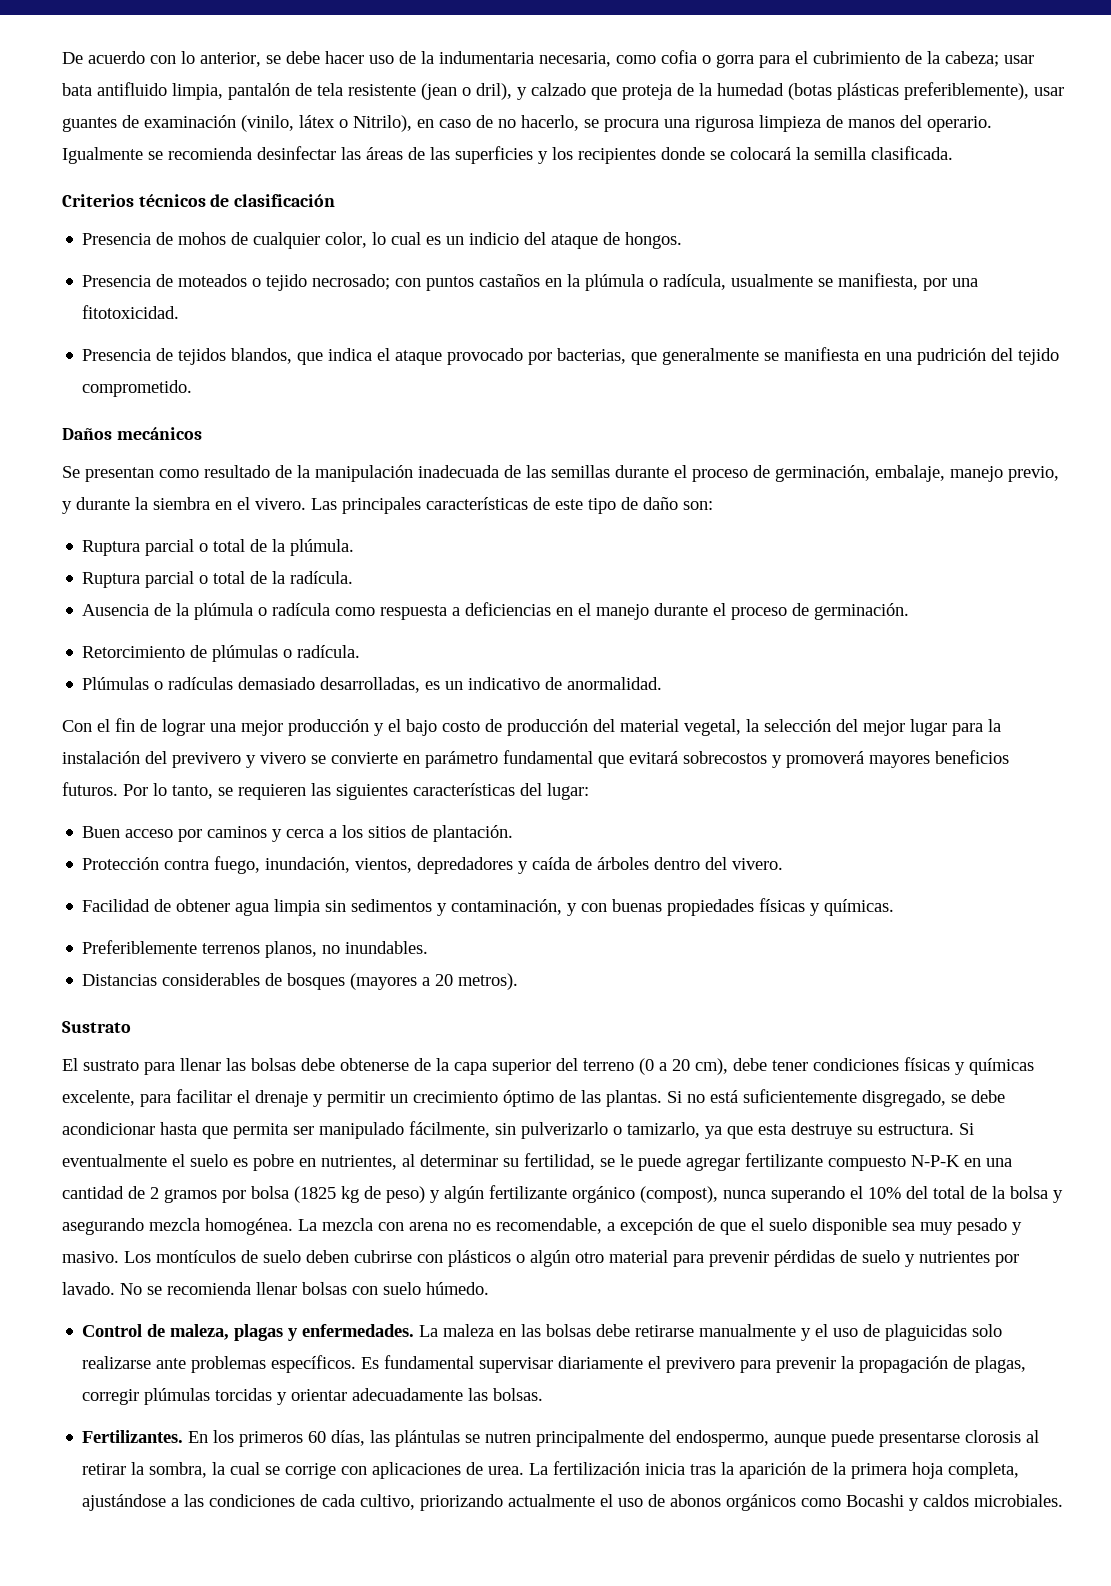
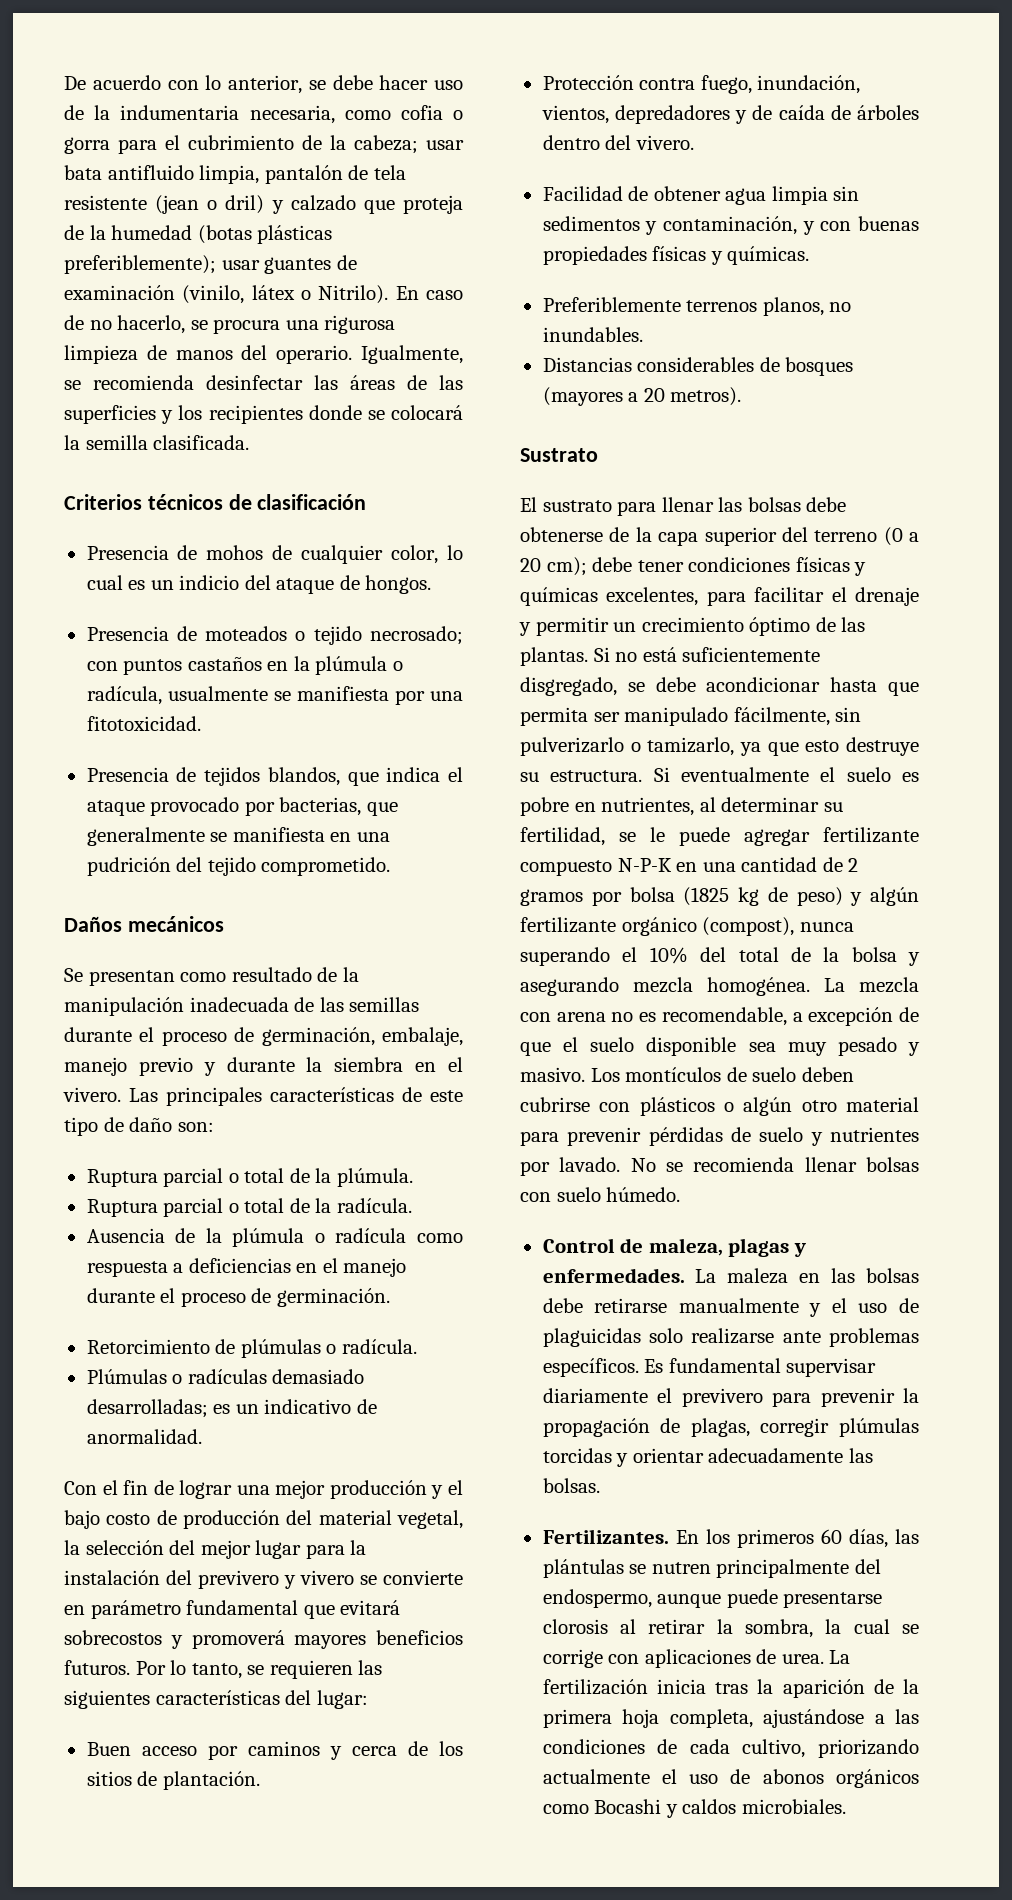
- usar bata antifluido limpia, pantalón de tela resistente (jean o dril), y calzado que proteja de la humedad (botas plásticas preferiblemente), usar guantes de examinación (vinilo, látex o Nitrilo), en caso de no hacerlo, se procura una rigurosa limpieza de manos del operario.
+ usar bata antifluido limpia, pantalón de tela resistente (jean o dril) y calzado que proteja de la humedad (botas plásticas preferiblemente); usar guantes de examinación (vinilo, látex o Nitrilo). En caso de no hacerlo, se procura una rigurosa limpieza de manos del operario.
- Igualmente se recomienda desinfectar las áreas de las superficies y los recipientes donde se colocará la semilla clasificada.
+ Igualmente, se recomienda desinfectar las áreas de las superficies y los recipientes donde se colocará la semilla clasificada.
- Presencia de moteados o tejido necrosado; con puntos castaños en la plúmula o radícula, usualmente se manifiesta, por una fitotoxicidad.
+ Presencia de moteados o tejido necrosado; con puntos castaños en la plúmula o radícula, usualmente se manifiesta por una fitotoxicidad.
- Se presentan como resultado de la manipulación inadecuada de las semillas durante el proceso de germinación, embalaje, manejo previo, y durante la siembra en el vivero.
+ Se presentan como resultado de la manipulación inadecuada de las semillas durante el proceso de germinación, embalaje, manejo previo y durante la siembra en el vivero.
- Plúmulas o radículas demasiado desarrolladas, es un indicativo de anormalidad.
+ Plúmulas o radículas demasiado desarrolladas; es un indicativo de anormalidad.
- Buen acceso por caminos y cerca a los sitios de plantación.
+ Buen acceso por caminos y cerca de los sitios de plantación.
- Protección contra fuego, inundación, vientos, depredadores y caída de árboles dentro del vivero.
+ Protección contra fuego, inundación, vientos, depredadores y de caída de árboles dentro del vivero.
- El sustrato para llenar las bolsas debe obtenerse de la capa superior del terreno (0 a 20 cm), debe tener condiciones físicas y químicas excelente, para facilitar el drenaje y permitir un crecimiento óptimo de las plantas.
+ El sustrato para llenar las bolsas debe obtenerse de la capa superior del terreno (0 a 20 cm); debe tener condiciones físicas y químicas excelentes, para facilitar el drenaje y permitir un crecimiento óptimo de las plantas.
- Si no está suficientemente disgregado, se debe acondicionar hasta que permita ser manipulado fácilmente, sin pulverizarlo o tamizarlo, ya que esta destruye su estructura.
+ Si no está suficientemente disgregado, se debe acondicionar hasta que permita ser manipulado fácilmente, sin pulverizarlo o tamizarlo, ya que esto destruye su estructura.

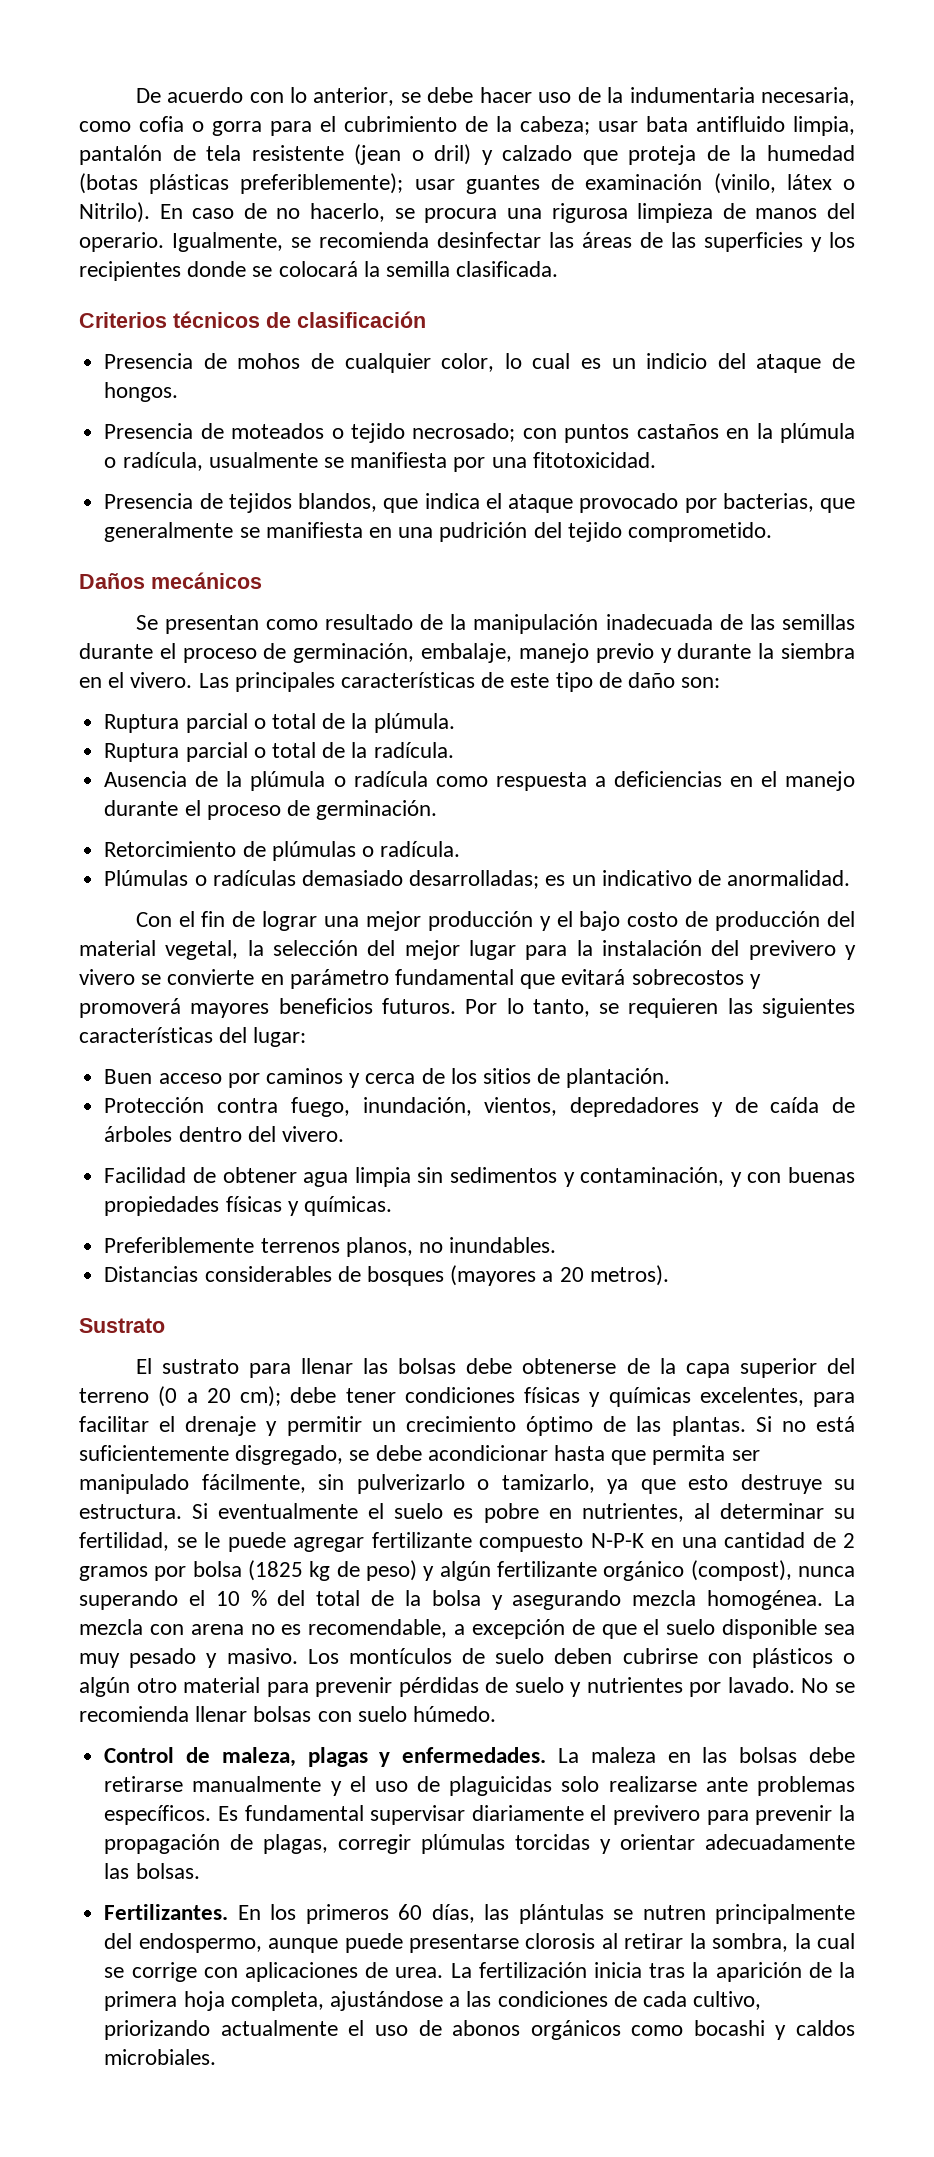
- Si eventualmente el suelo es pobre en nutrientes, al determinar su fertilidad, se le puede agregar fertilizante compuesto N-P-K en una cantidad de 2 gramos por bolsa (1825 kg de peso) y algún fertilizante orgánico (compost), nunca superando el 10% del total de la bolsa y asegurando mezcla homogénea.
+ Si eventualmente el suelo es pobre en nutrientes, al determinar su fertilidad, se le puede agregar fertilizante compuesto N-P-K en una cantidad de 2 gramos por bolsa (1825 kg de peso) y algún fertilizante orgánico (compost), nunca superando el 10 % del total de la bolsa y asegurando mezcla homogénea.
- La fertilización inicia tras la aparición de la primera hoja completa, ajustándose a las condiciones de cada cultivo, priorizando actualmente el uso de abonos orgánicos como Bocashi y caldos microbiales.
+ La fertilización inicia tras la aparición de la primera hoja completa, ajustándose a las condiciones de cada cultivo, priorizando actualmente el uso de abonos orgánicos como bocashi y caldos microbiales.

